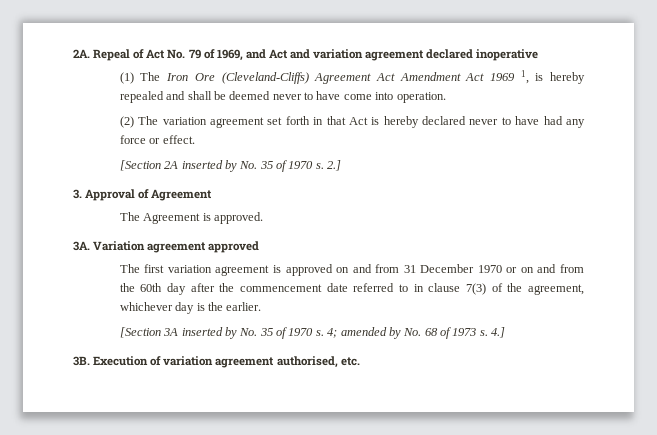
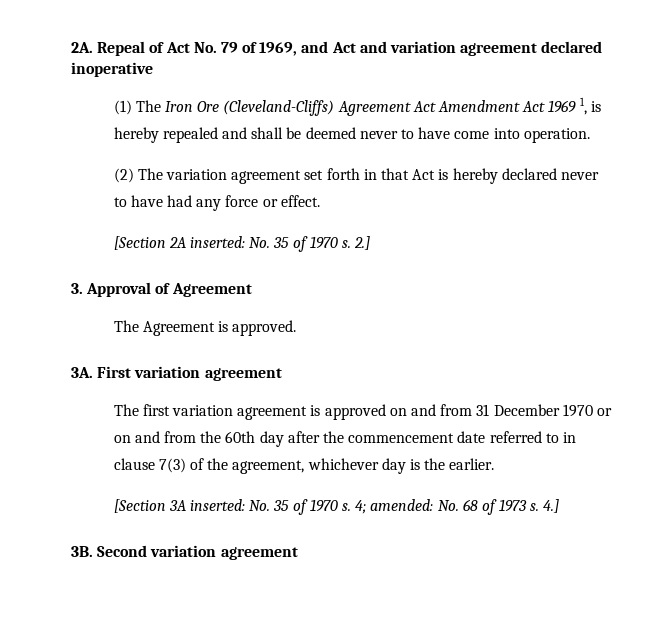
- [Section 2A inserted by No. 35 of 1970 s.
+ [Section 2A inserted: No. 35 of 1970 s.
- Variation agreement approved
+ First variation agreement
- [Section 3A inserted by No. 35 of 1970 s.
+ [Section 3A inserted: No. 35 of 1970 s.
- 4; amended by No. 68 of 1973 s.
+ 4; amended: No. 68 of 1973 s.
- Execution of variation agreement authorised, etc.
+ Second variation agreement

